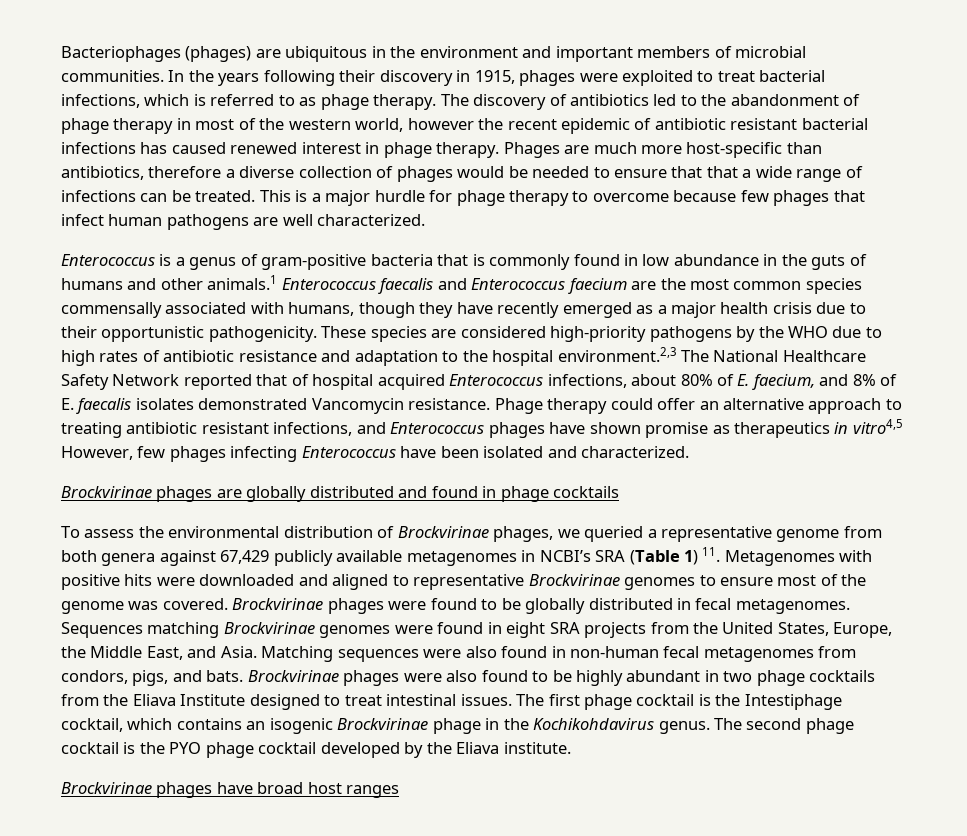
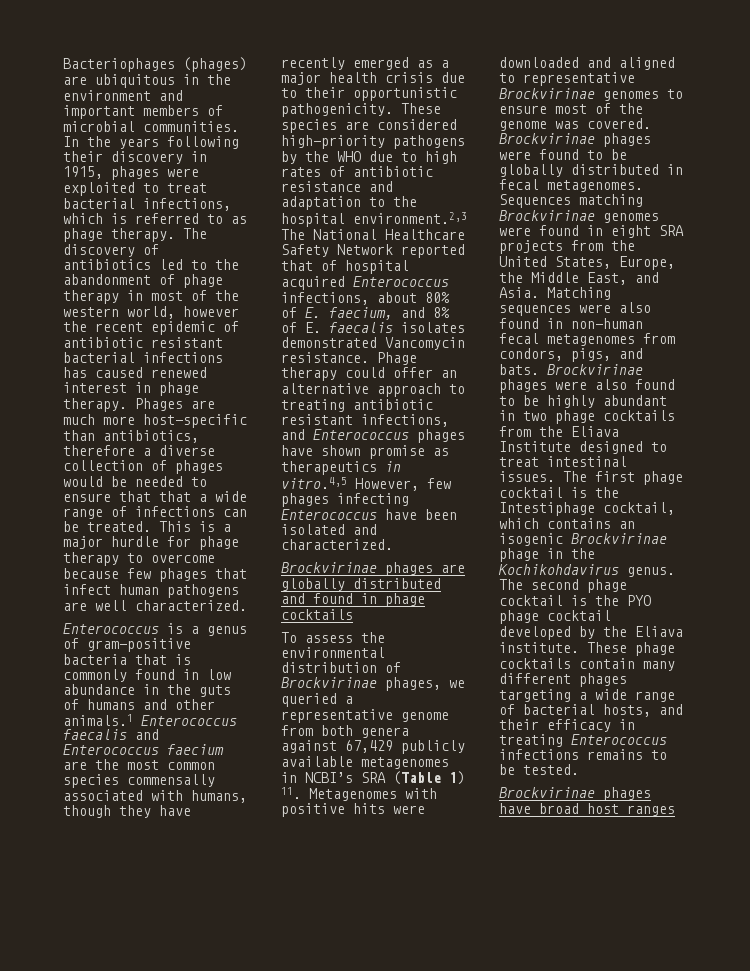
- Phage therapy could offer an alternative approach to treating antibiotic resistant infections, and Enterococcus phages have shown promise as therapeutics in vitro4,5 However, few phages infecting Enterococcus have been isolated and characterized.
+ Phage therapy could offer an alternative approach to treating antibiotic resistant infections, and Enterococcus phages have shown promise as therapeutics in vitro.4,5 However, few phages infecting Enterococcus have been isolated and characterized.
+ These phage cocktails contain many different phages targeting a wide range of bacterial hosts, and their efficacy in treating Enterococcus infections remains to be tested.

